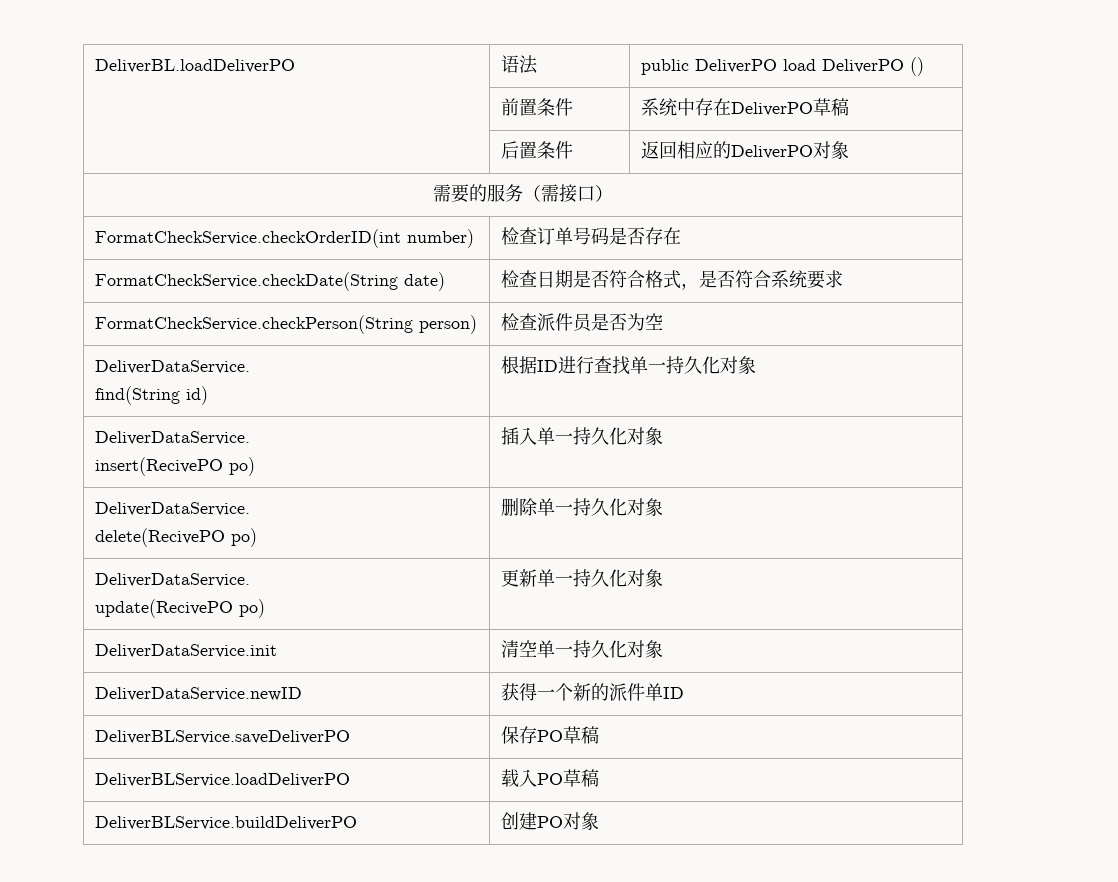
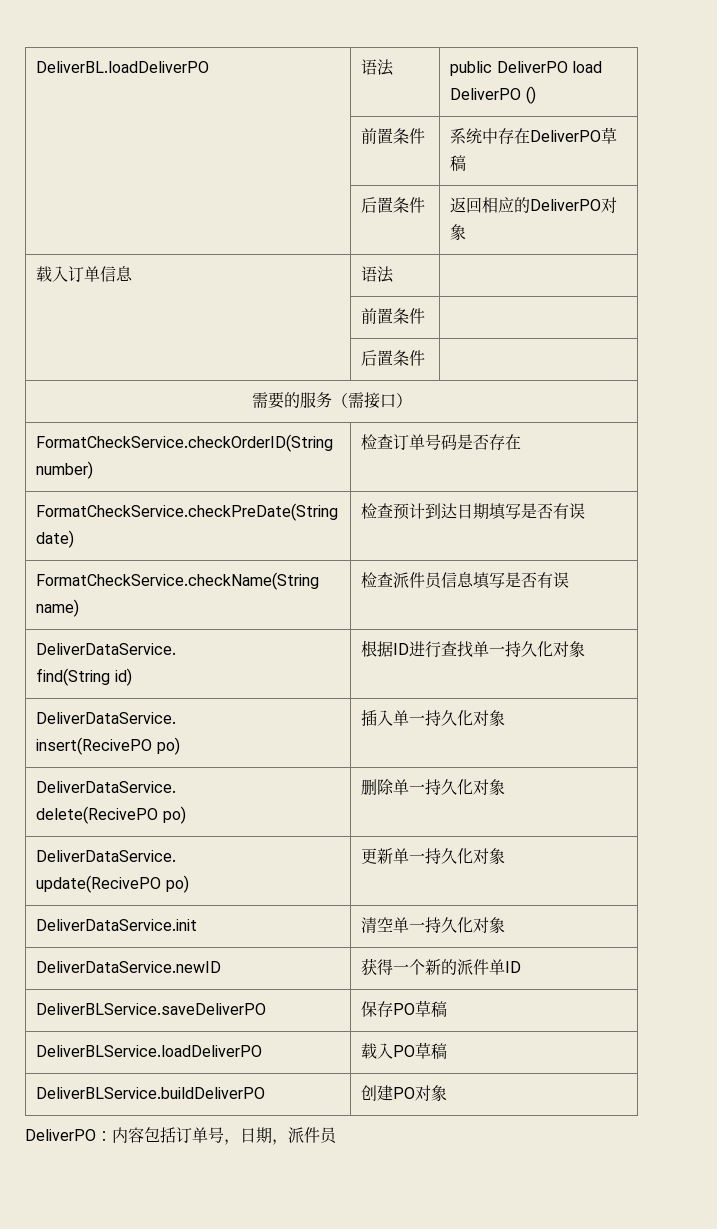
+ 载入订单信息 | 语法 |
+ | 前置条件 |
+ | 后置条件 |
- FormatCheckService.checkOrderID(int number) | 检查订单号码是否存在
+ FormatCheckService.checkOrderID(String number) | 检查订单号码是否存在
- FormatCheckService.checkDate(String date) | 检查日期是否符合格式，是否符合系统要求
- FormatCheckService.checkPerson(String person) | 检查派件员是否为空
+ FormatCheckService.checkPreDate(String date) | 检查预计到达日期填写是否有误
+ FormatCheckService.checkName(String name) | 检查派件员信息填写是否有误
+ DeliverPO：内容包括订单号，日期，派件员

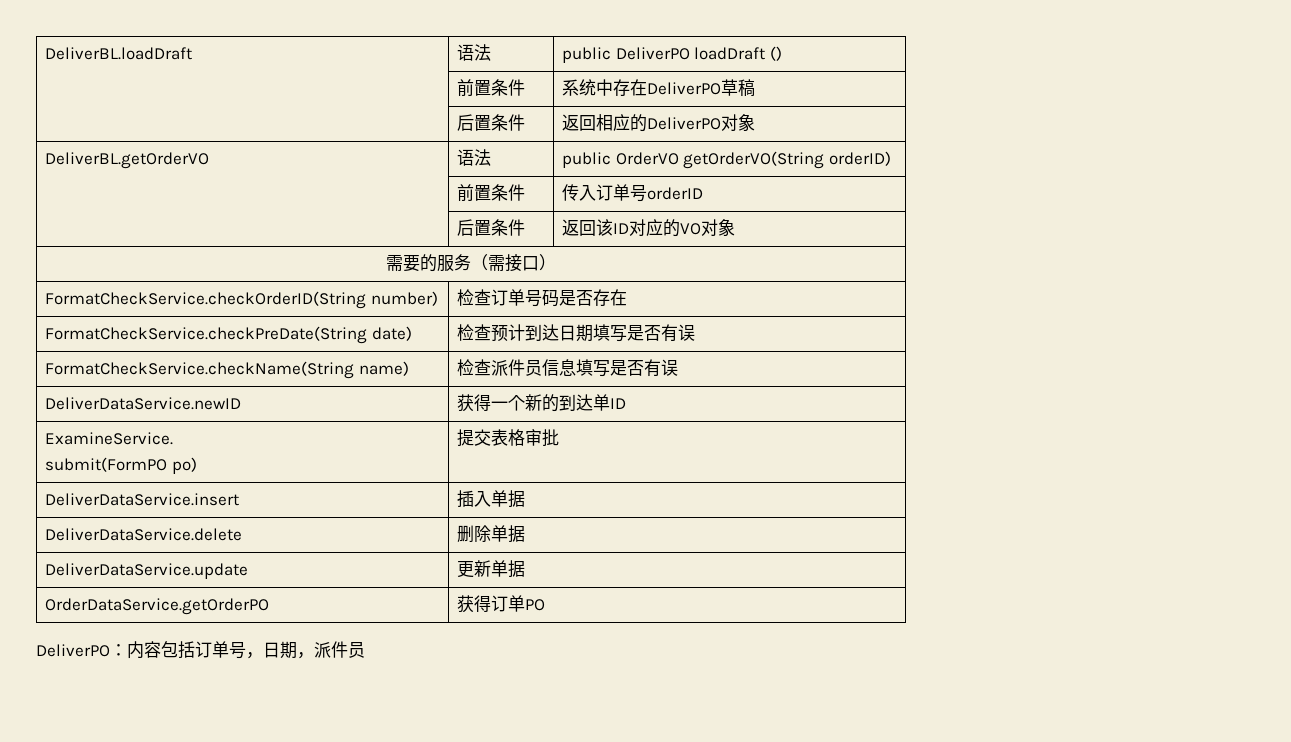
- DeliverBL.loadDeliverPO | 语法 | public DeliverPO load DeliverPO ()
+ DeliverBL.loadDraft | 语法 | public DeliverPO loadDraft ()
- 载入订单信息 | 语法 |
- | 前置条件 |
- | 后置条件 |
+ DeliverBL.getOrderVO | 语法 | public OrderVO getOrderVO(String orderID)
+ | 前置条件 | 传入订单号orderID
+ | 后置条件 | 返回该ID对应的VO对象
  FormatCheckService.checkName(String name) | 检查派件员信息填写是否有误
- DeliverDataService.
- find(String id) | 根据ID进行查找单一持久化对象
- DeliverDataService.
- insert(RecivePO po) | 插入单一持久化对象
- DeliverDataService.
- delete(RecivePO po) | 删除单一持久化对象
- DeliverDataService.
- update(RecivePO po) | 更新单一持久化对象
- DeliverDataService.init | 清空单一持久化对象
- DeliverDataService.newID | 获得一个新的派件单ID
+ DeliverDataService.newID | 获得一个新的到达单ID
- DeliverBLService.saveDeliverPO | 保存PO草稿
- DeliverBLService.loadDeliverPO | 载入PO草稿
- DeliverBLService.buildDeliverPO | 创建PO对象
+ ExamineService.
+ submit(FormPO po) | 提交表格审批
+ DeliverDataService.insert | 插入单据
+ DeliverDataService.delete | 删除单据
+ DeliverDataService.update | 更新单据
+ OrderDataService.getOrderPO | 获得订单PO

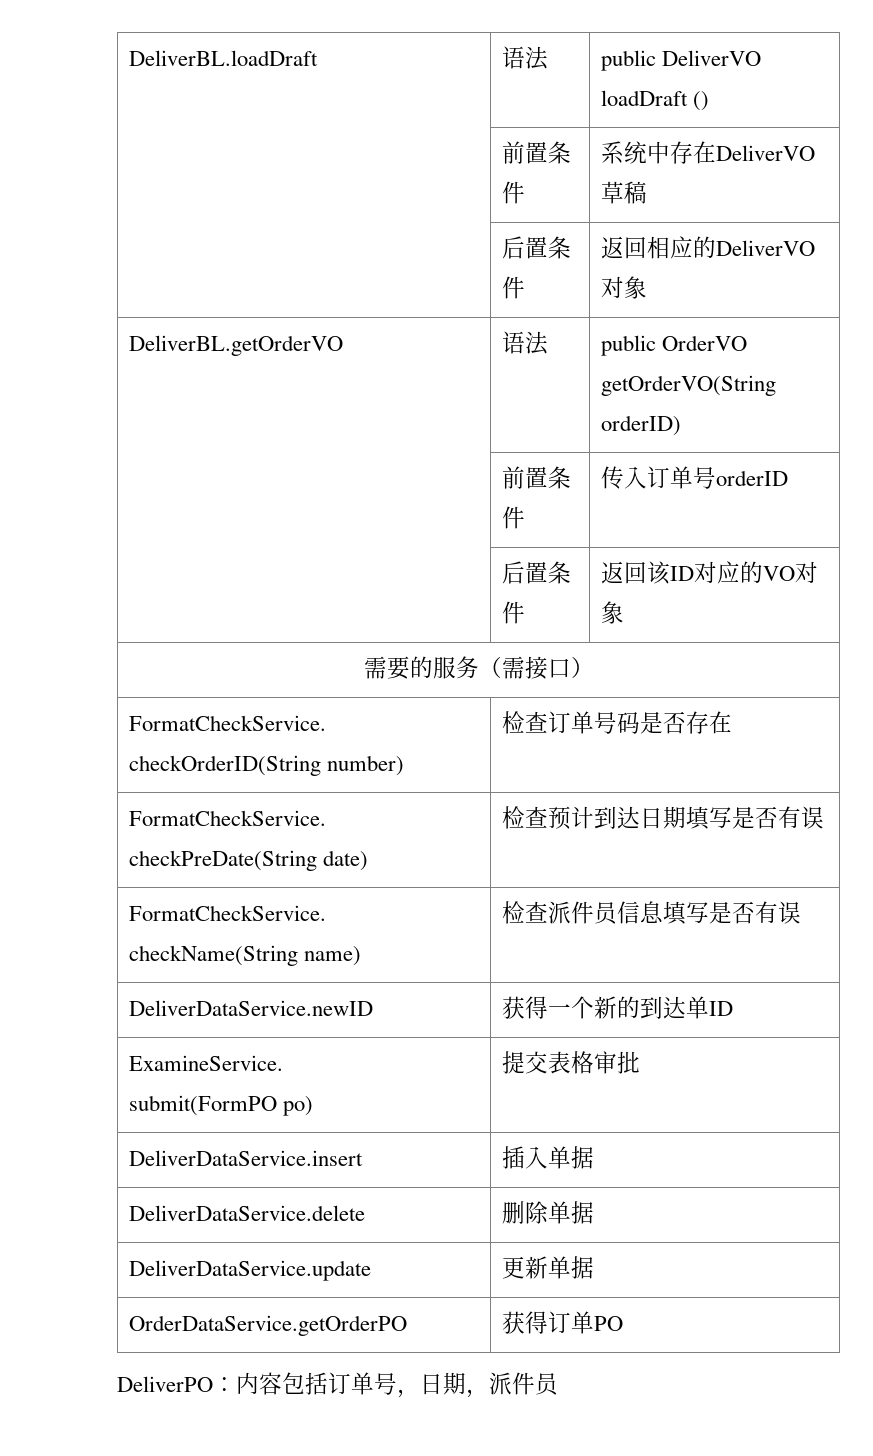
- DeliverBL.loadDraft | 语法 | public DeliverPO loadDraft ()
+ DeliverBL.loadDraft | 语法 | public DeliverVO loadDraft ()
- | 前置条件 | 系统中存在DeliverPO草稿
+ | 前置条件 | 系统中存在DeliverVO草稿
- | 后置条件 | 返回相应的DeliverPO对象
+ | 后置条件 | 返回相应的DeliverVO对象

